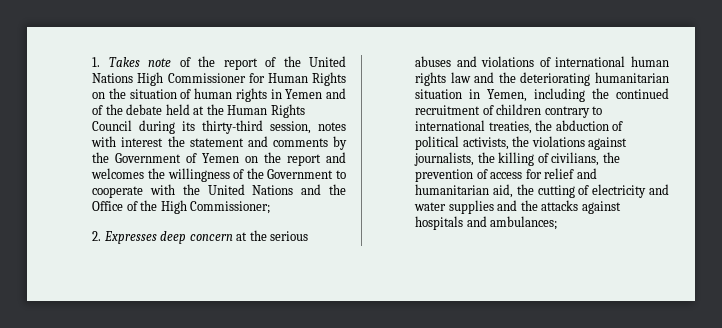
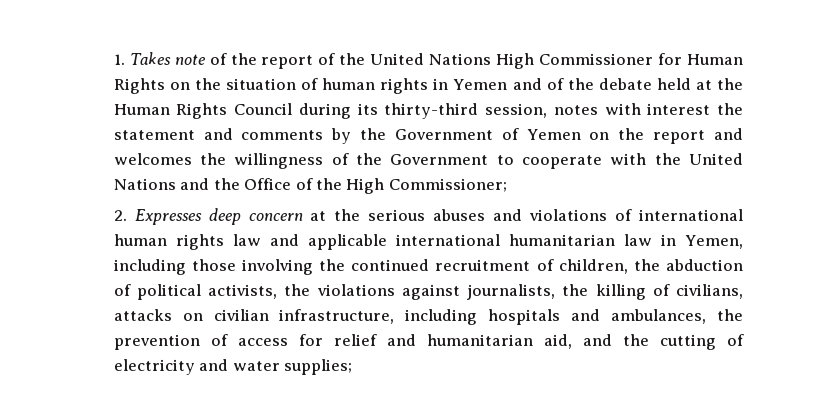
- 2. Expresses deep concern at the serious abuses and violations of international human rights law and the deteriorating humanitarian situation in Yemen, including the continued recruitment of children contrary to international treaties, the abduction of political activists, the violations against journalists, the killing of civilians, the prevention of access for relief and humanitarian aid, the cutting of electricity and water supplies and the attacks against hospitals and ambulances;
+ 2. Expresses deep concern at the serious abuses and violations of international human rights law and applicable international humanitarian law in Yemen, including those involving the continued recruitment of children, the abduction of political activists, the violations against journalists, the killing of civilians, attacks on civilian infrastructure, including hospitals and ambulances, the prevention of access for relief and humanitarian aid, and the cutting of electricity and water supplies;

